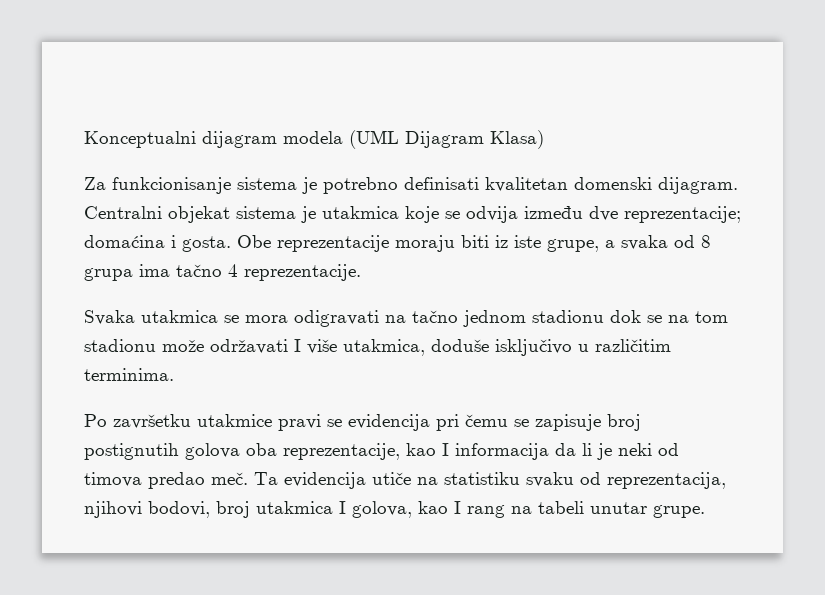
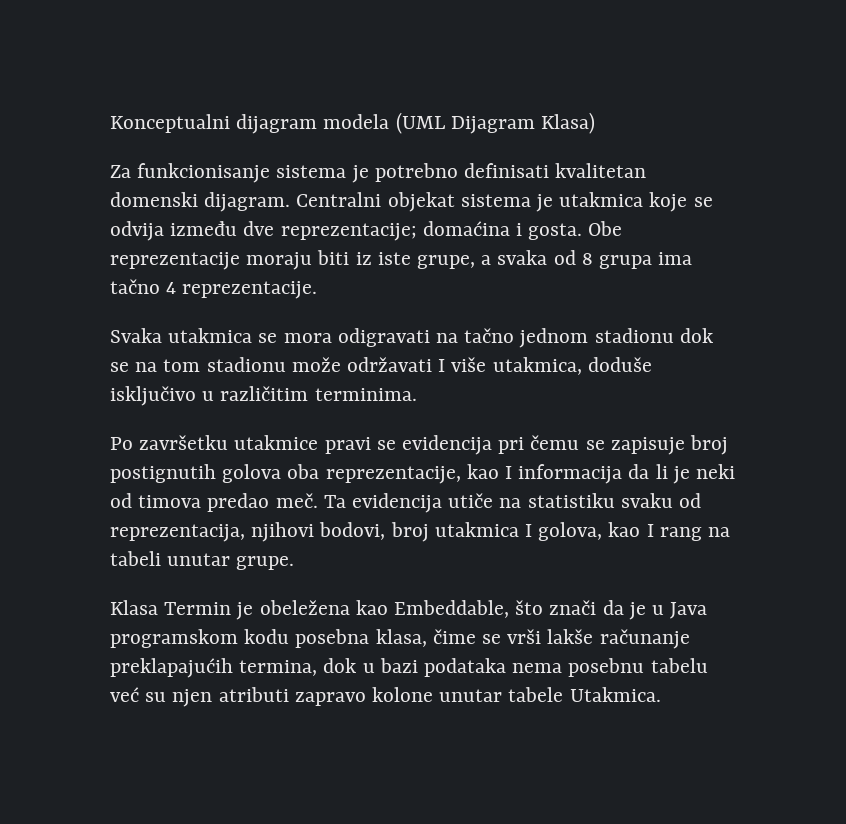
+ Klasa Termin je obeležena kao Embeddable, što znači da je u Java programskom kodu posebna klasa, čime se vrši lakše računanje preklapajućih termina, dok u bazi podataka nema posebnu tabelu već su njen atributi zapravo kolone unutar tabele Utakmica.

